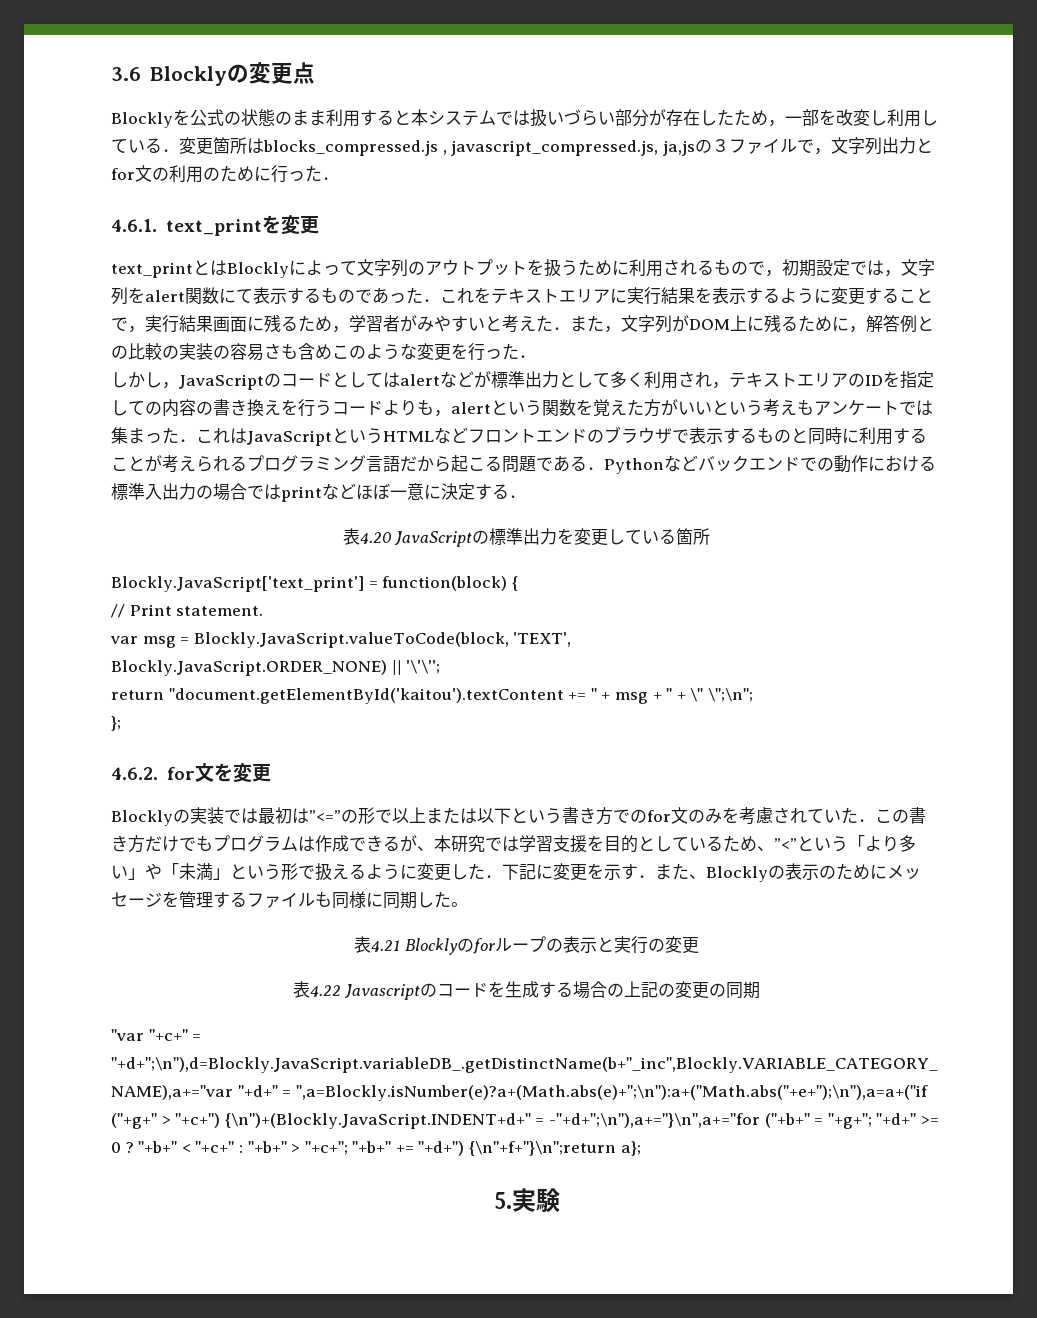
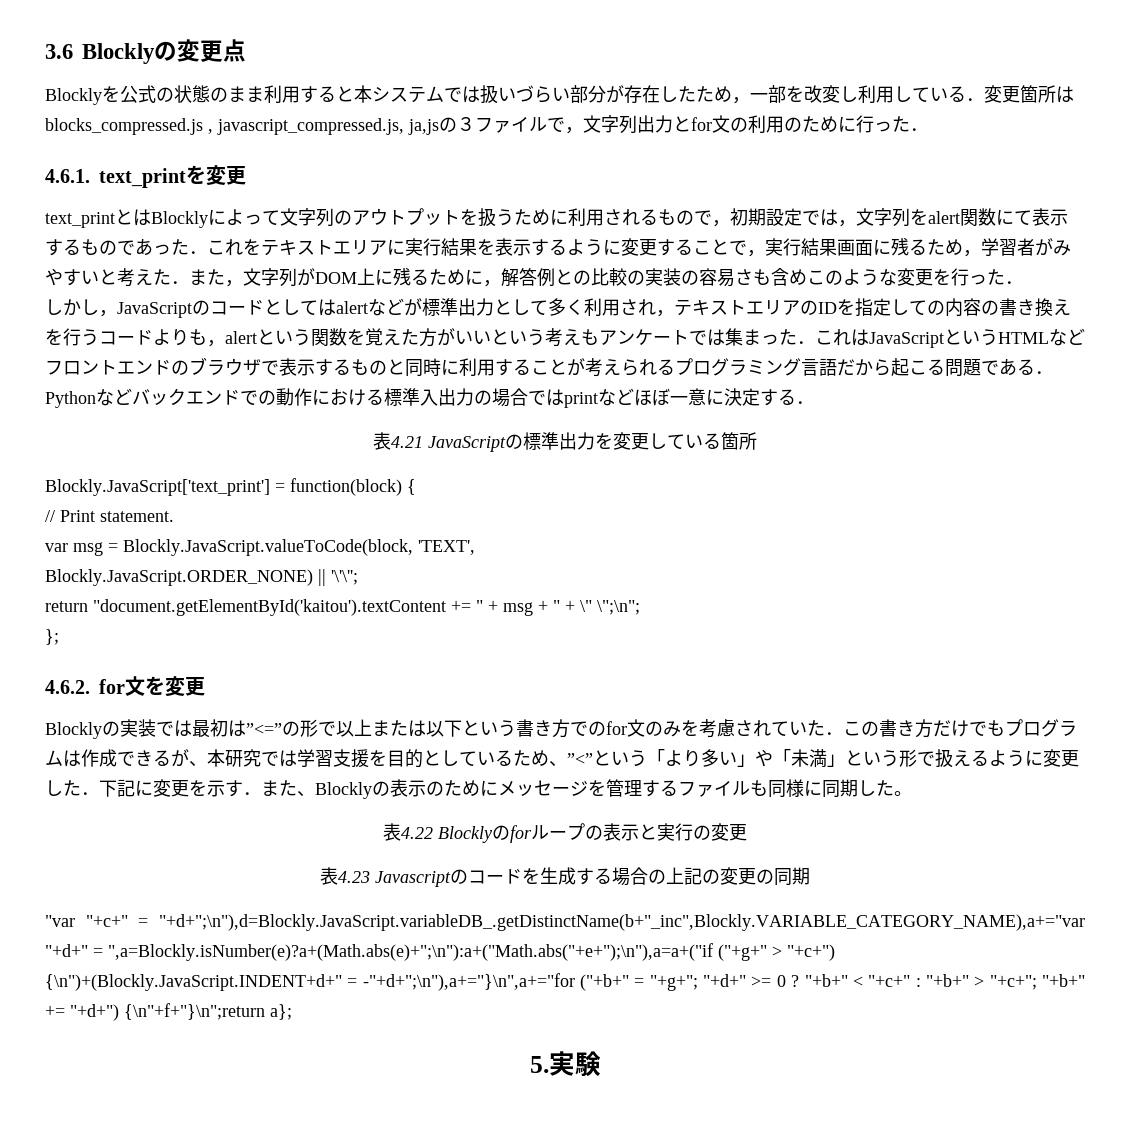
- 表4.20 JavaScriptの標準出力を変更している箇所
+ 表4.21 JavaScriptの標準出力を変更している箇所
- 表4.21 Blocklyのforループの表示と実行の変更
+ 表4.22 Blocklyのforループの表示と実行の変更
- 表4.22 Javascriptのコードを生成する場合の上記の変更の同期
+ 表4.23 Javascriptのコードを生成する場合の上記の変更の同期

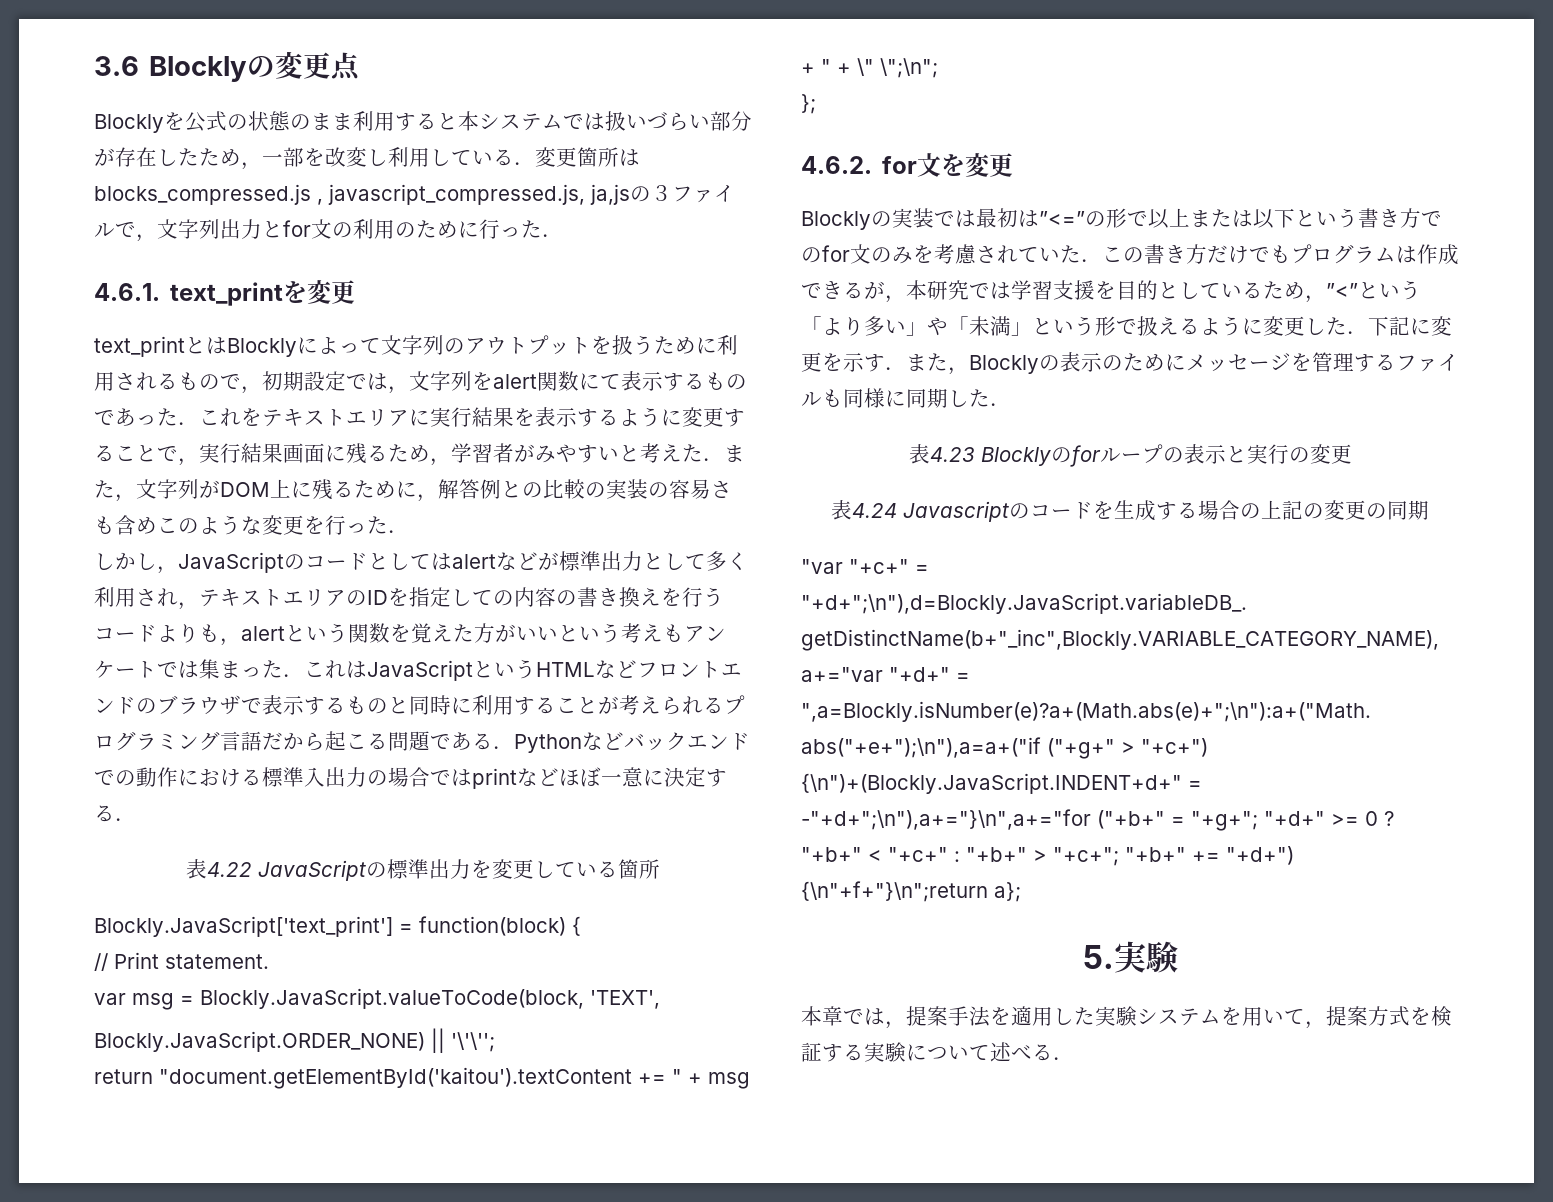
- 表4.21 JavaScriptの標準出力を変更している箇所
+ 表4.22 JavaScriptの標準出力を変更している箇所
- Blocklyの実装では最初は”<=”の形で以上または以下という書き方でのfor文のみを考慮されていた．この書き方だけでもプログラムは作成できるが、本研究では学習支援を目的としているため、”<”という「より多い」や「未満」という形で扱えるように変更した．下記に変更を示す．また、Blocklyの表示のためにメッセージを管理するファイルも同様に同期した。
- 表4.22 Blocklyのforループの表示と実行の変更
+ Blocklyの実装では最初は”<=”の形で以上または以下という書き方でのfor文のみを考慮されていた．この書き方だけでもプログラムは作成できるが，本研究では学習支援を目的としているため，”<”という「より多い」や「未満」という形で扱えるように変更した．下記に変更を示す．また，Blocklyの表示のためにメッセージを管理するファイルも同様に同期した．
+ 表4.23 Blocklyのforループの表示と実行の変更
- 表4.23 Javascriptのコードを生成する場合の上記の変更の同期
+ 表4.24 Javascriptのコードを生成する場合の上記の変更の同期
+ 本章では，提案手法を適用した実験システムを用いて，提案方式を検証する実験について述べる．

